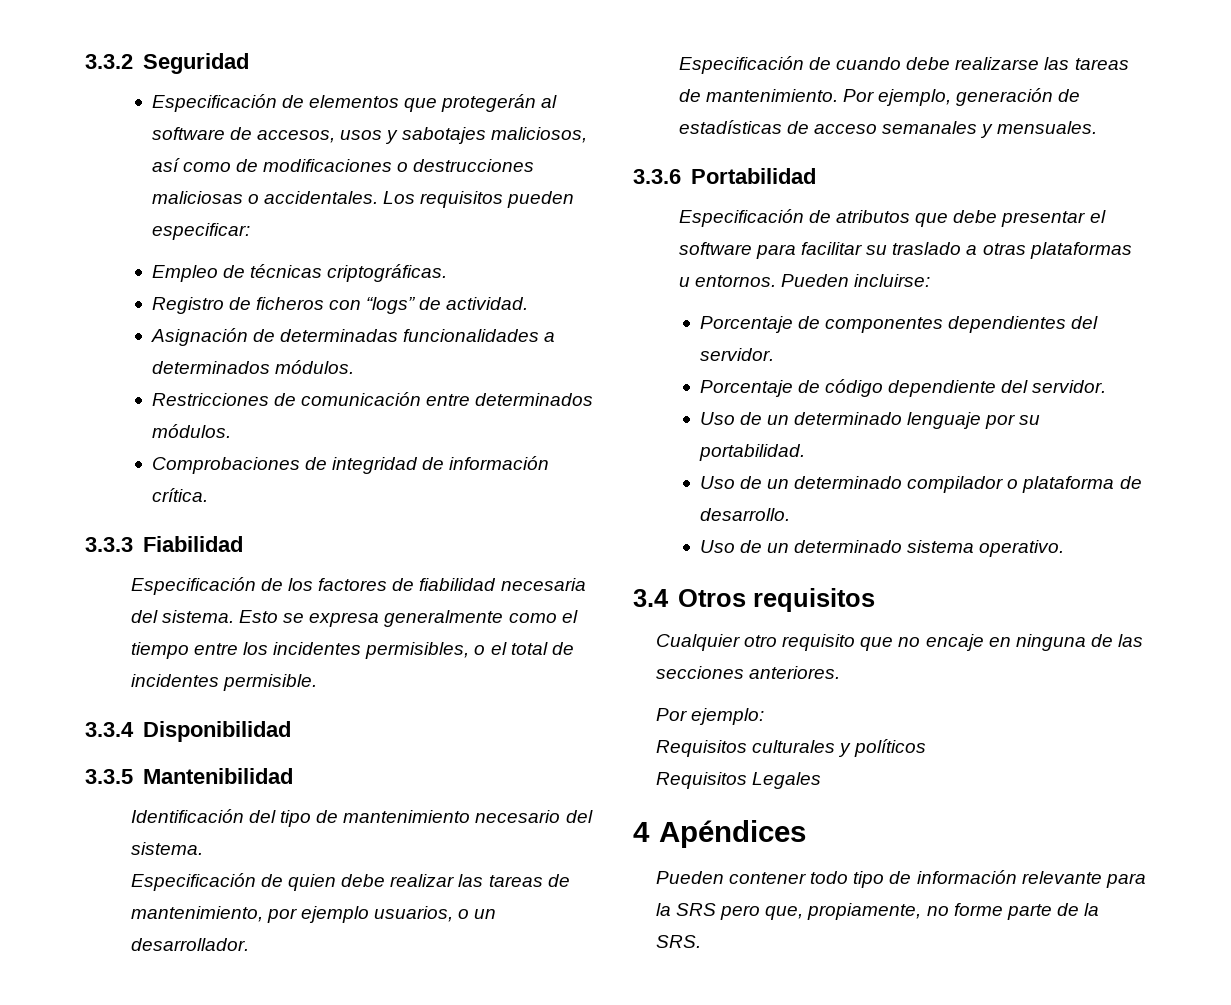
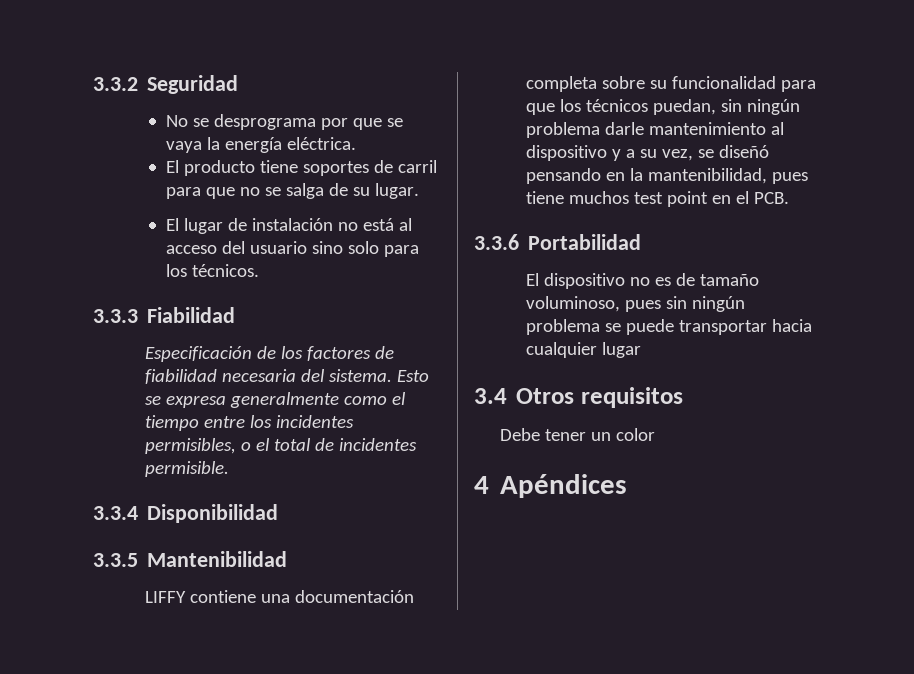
- Especificación de elementos que protegerán al software de accesos, usos y sabotajes maliciosos, así como de modificaciones o destrucciones maliciosas o accidentales. Los requisitos pueden especificar:
- Empleo de técnicas criptográficas.
- Registro de ficheros con “logs” de actividad.
- Asignación de determinadas funcionalidades a determinados módulos.
- Restricciones de comunicación entre determinados módulos.
- Comprobaciones de integridad de información crítica.
+ No se desprograma por que se vaya la energía eléctrica.
+ El producto tiene soportes de carril para que no se salga de su lugar.
+ El lugar de instalación no está al acceso del usuario sino solo para los técnicos.
- Identificación del tipo de mantenimiento necesario del sistema.
- Especificación de quien debe realizar las tareas de mantenimiento, por ejemplo usuarios, o un desarrollador.
- Especificación de cuando debe realizarse las tareas de mantenimiento. Por ejemplo, generación de estadísticas de acceso semanales y mensuales.
+ LIFFY contiene una documentación completa sobre su funcionalidad para que los técnicos puedan, sin ningún problema darle mantenimiento al dispositivo y a su vez, se diseñó pensando en la mantenibilidad, pues tiene muchos test point en el PCB.
  3.3.6 Portabilidad
- Especificación de atributos que debe presentar el software para facilitar su traslado a otras plataformas u entornos. Pueden incluirse:
- Porcentaje de componentes dependientes del servidor.
- Porcentaje de código dependiente del servidor.
- Uso de un determinado lenguaje por su portabilidad.
- Uso de un determinado compilador o plataforma de desarrollo.
- Uso de un determinado sistema operativo.
+ El dispositivo no es de tamaño voluminoso, pues sin ningún problema se puede transportar hacia cualquier lugar
  3.4 Otros requisitos
- Cualquier otro requisito que no encaje en ninguna de las secciones anteriores.
- Por ejemplo:
- Requisitos culturales y políticos
- Requisitos Legales
+ Debe tener un color
  4 Apéndices
- Pueden contener todo tipo de información relevante para la SRS pero que, propiamente, no forme parte de la SRS.

